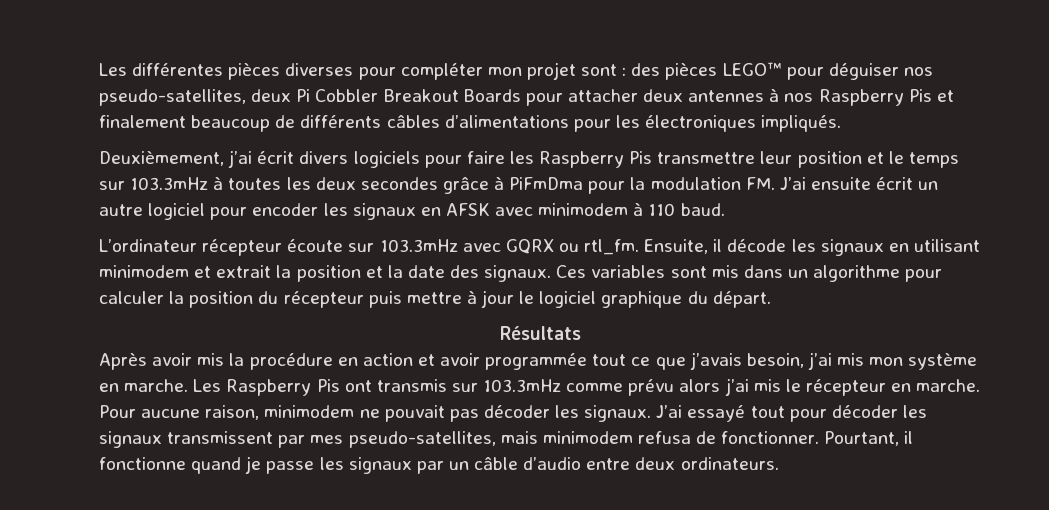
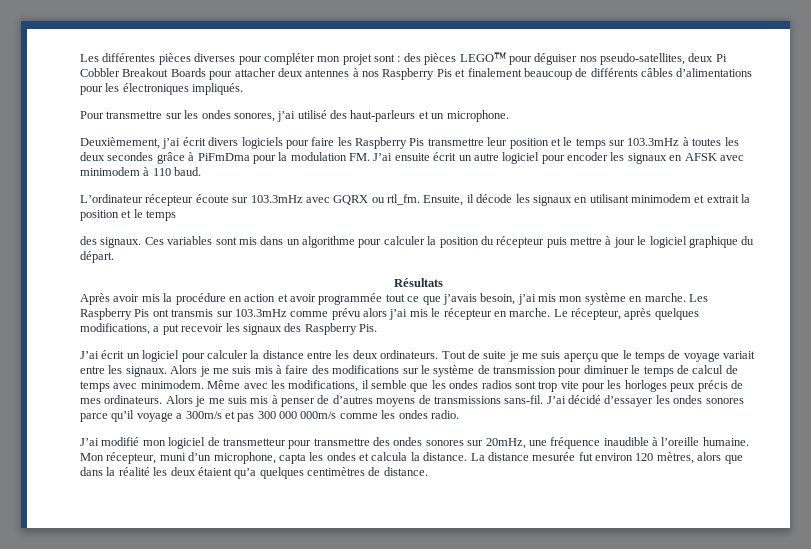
+ Pour transmettre sur les ondes sonores, j’ai utilisé des haut-parleurs et un microphone.
- Ensuite, il décode les signaux en utilisant minimodem et extrait la position et la date des signaux.
+ Ensuite, il décode les signaux en utilisant minimodem et extrait la position et le temps
+ des signaux.
- Pour aucune raison, minimodem ne pouvait pas décoder les signaux. J’ai essayé tout pour décoder les signaux transmissent par mes pseudo-satellites, mais minimodem refusa de fonctionner. Pourtant, il fonctionne quand je passe les signaux par un câble d’audio entre deux ordinateurs.
+ Le récepteur, après quelques modifications, a put recevoir les signaux des Raspberry Pis.
+ J’ai écrit un logiciel pour calculer la distance entre les deux ordinateurs. Tout de suite je me suis aperçu que le temps de voyage variait entre les signaux. Alors je me suis mis à faire des modifications sur le système de transmission pour diminuer le temps de calcul de temps avec minimodem. Même avec les modifications, il semble que les ondes radios sont trop vite pour les horloges peux précis de mes ordinateurs. Alors je me suis mis à penser de d’autres moyens de transmissions sans-fil. J’ai décidé d’essayer les ondes sonores parce qu’il voyage a 300m/s et pas 300 000 000m/s comme les ondes radio.
+ J’ai modifié mon logiciel de transmetteur pour transmettre des ondes sonores sur 20mHz, une fréquence inaudible à l’oreille humaine. Mon récepteur, muni d’un microphone, capta les ondes et calcula la distance. La distance mesurée fut environ 120 mètres, alors que dans la réalité les deux étaient qu’a quelques centimètres de distance.

